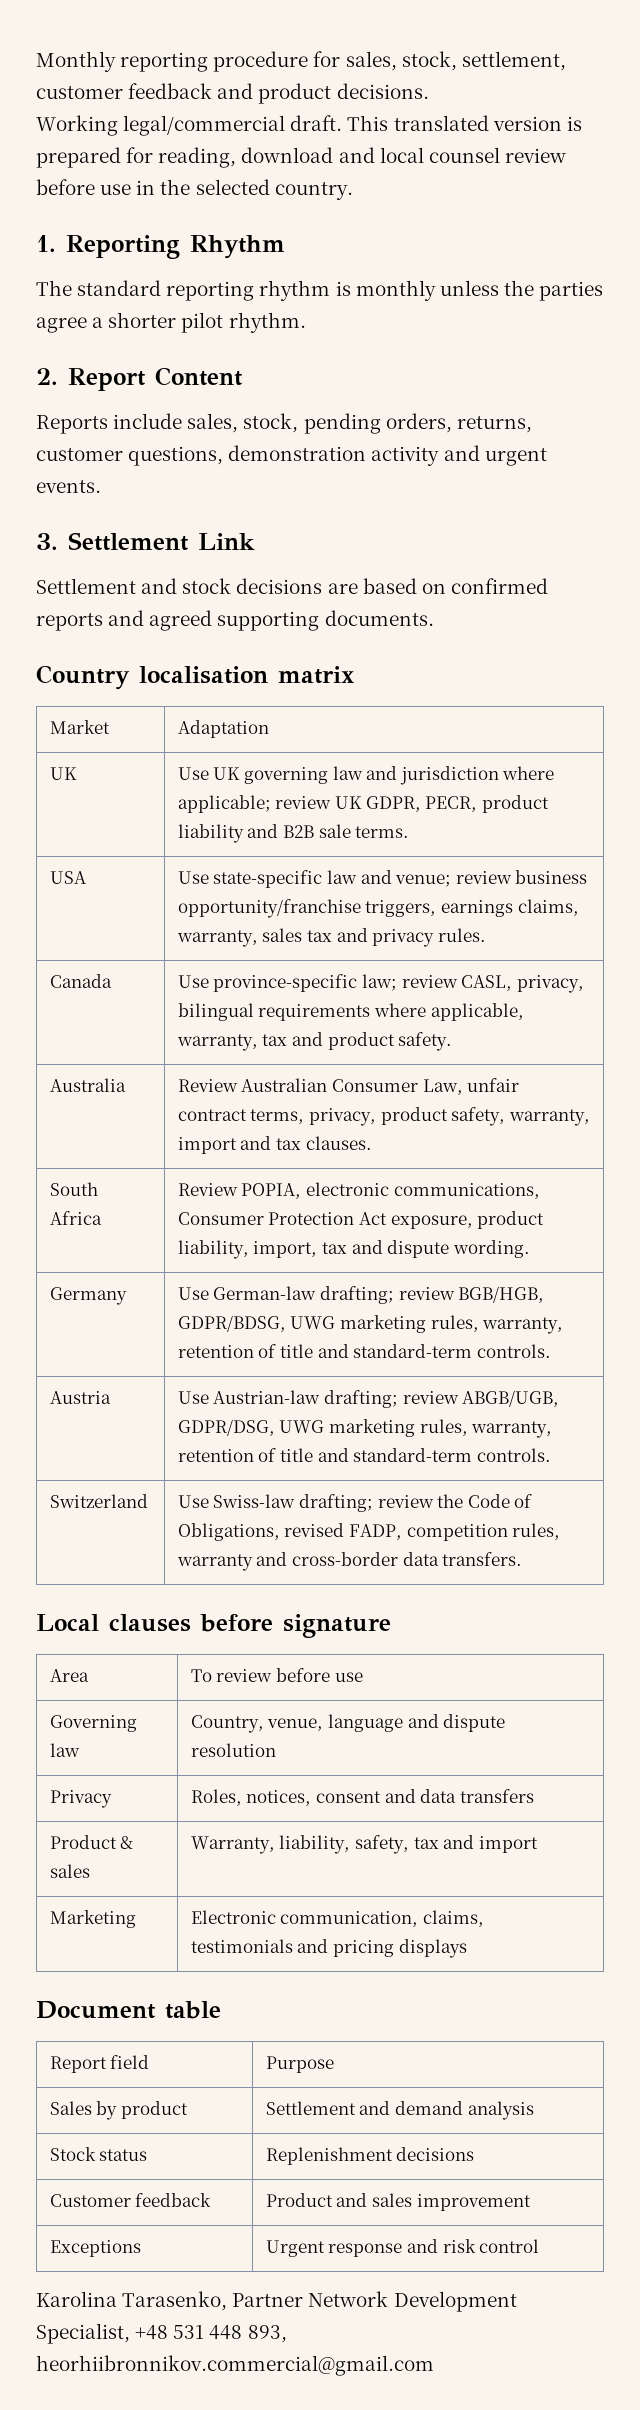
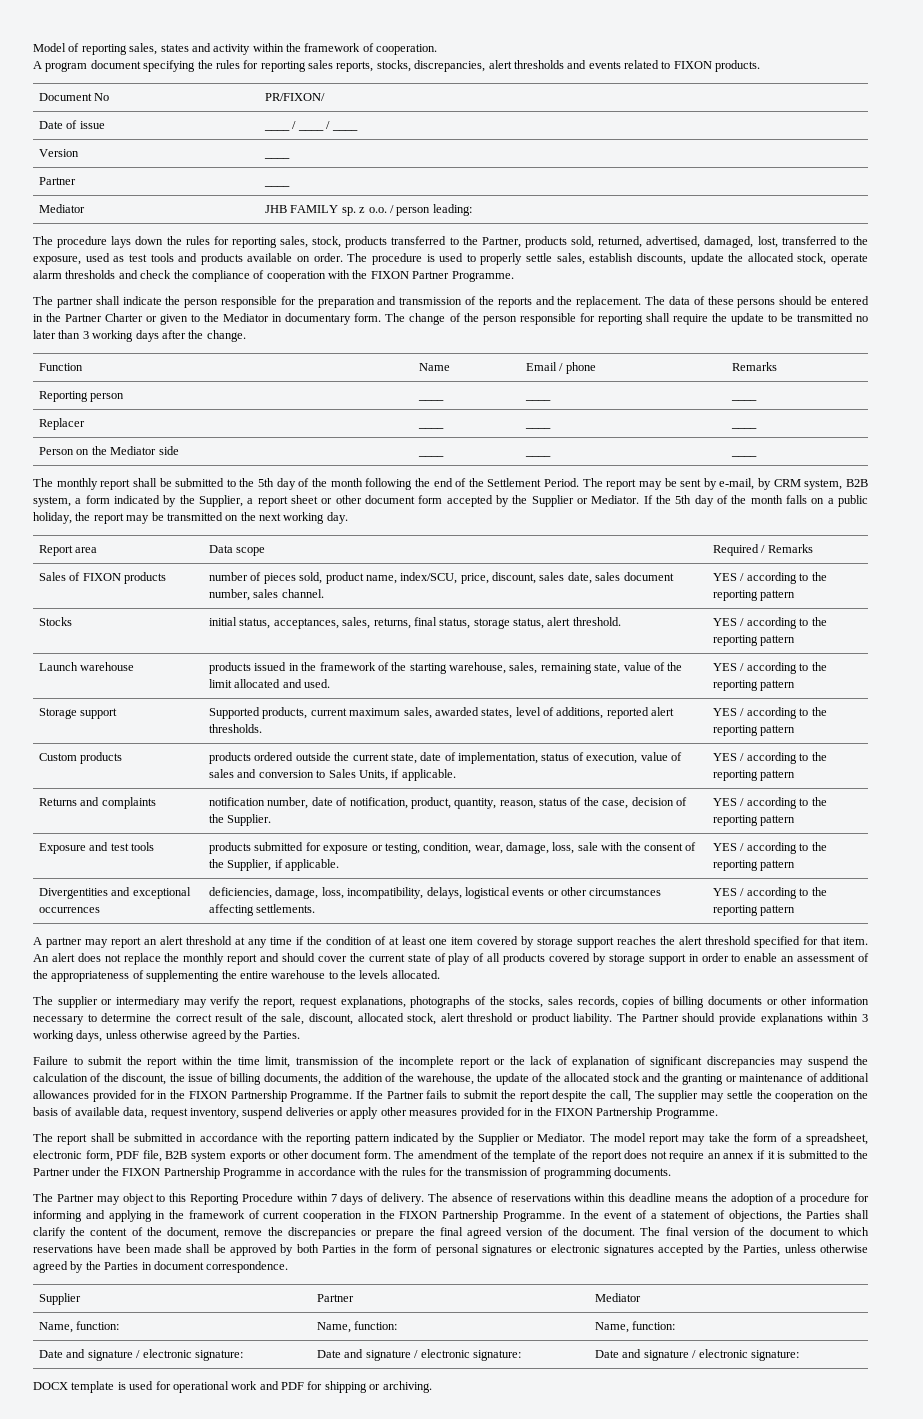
- Monthly reporting procedure for sales, stock, settlement, customer feedback and product decisions.
- Working legal/commercial draft. This translated version is prepared for reading, download and local counsel review before use in the selected country.
- 1. Reporting Rhythm
- The standard reporting rhythm is monthly unless the parties agree a shorter pilot rhythm.
- 2. Report Content
- Reports include sales, stock, pending orders, returns, customer questions, demonstration activity and urgent events.
- 3. Settlement Link
- Settlement and stock decisions are based on confirmed reports and agreed supporting documents.
- Country localisation matrix
- Market | Adaptation
- UK | Use UK governing law and jurisdiction where applicable; review UK GDPR, PECR, product liability and B2B sale terms.
- USA | Use state-specific law and venue; review business opportunity/franchise triggers, earnings claims, warranty, sales tax and privacy rules.
- Canada | Use province-specific law; review CASL, privacy, bilingual requirements where applicable, warranty, tax and product safety.
- Australia | Review Australian Consumer Law, unfair contract terms, privacy, product safety, warranty, import and tax clauses.
- South Africa | Review POPIA, electronic communications, Consumer Protection Act exposure, product liability, import, tax and dispute wording.
- Germany | Use German-law drafting; review BGB/HGB, GDPR/BDSG, UWG marketing rules, warranty, retention of title and standard-term controls.
- Austria | Use Austrian-law drafting; review ABGB/UGB, GDPR/DSG, UWG marketing rules, warranty, retention of title and standard-term controls.
- Switzerland | Use Swiss-law drafting; review the Code of Obligations, revised FADP, competition rules, warranty and cross-border data transfers.
- Local clauses before signature
- Area | To review before use
- Governing law | Country, venue, language and dispute resolution
- Privacy | Roles, notices, consent and data transfers
- Product & sales | Warranty, liability, safety, tax and import
- Marketing | Electronic communication, claims, testimonials and pricing displays
- Document table
- Report field | Purpose
- Sales by product | Settlement and demand analysis
- Stock status | Replenishment decisions
- Customer feedback | Product and sales improvement
- Exceptions | Urgent response and risk control
- Karolina Tarasenko, Partner Network Development Specialist, +48 531 448 893, heorhiibronnikov.commercial@gmail.com
+ Model of reporting sales, states and activity within the framework of cooperation.
+ A program document specifying the rules for reporting sales reports, stocks, discrepancies, alert thresholds and events related to FIXON products.
+ Document No | PR/FIXON/
+ Date of issue | ____ / ____ / ____
+ Version | ____
+ Partner | ____
+ Mediator | JHB FAMILY sp. z o.o. / person leading:
+ The procedure lays down the rules for reporting sales, stock, products transferred to the Partner, products sold, returned, advertised, damaged, lost, transferred to the exposure, used as test tools and products available on order. The procedure is used to properly settle sales, establish discounts, update the allocated stock, operate alarm thresholds and check the compliance of cooperation with the FIXON Partner Programme.
+ The partner shall indicate the person responsible for the preparation and transmission of the reports and the replacement. The data of these persons should be entered in the Partner Charter or given to the Mediator in documentary form. The change of the person responsible for reporting shall require the update to be transmitted no later than 3 working days after the change.
+ Function | Name | Email / phone | Remarks
+ Reporting person | ____ | ____ | ____
+ Replacer | ____ | ____ | ____
+ Person on the Mediator side | ____ | ____ | ____
+ The monthly report shall be submitted to the 5th day of the month following the end of the Settlement Period. The report may be sent by e-mail, by CRM system, B2B system, a form indicated by the Supplier, a report sheet or other document form accepted by the Supplier or Mediator. If the 5th day of the month falls on a public holiday, the report may be transmitted on the next working day.
+ Report area | Data scope | Required / Remarks
+ Sales of FIXON products | number of pieces sold, product name, index/SCU, price, discount, sales date, sales document number, sales channel. | YES / according to the reporting pattern
+ Stocks | initial status, acceptances, sales, returns, final status, storage status, alert threshold. | YES / according to the reporting pattern
+ Launch warehouse | products issued in the framework of the starting warehouse, sales, remaining state, value of the limit allocated and used. | YES / according to the reporting pattern
+ Storage support | Supported products, current maximum sales, awarded states, level of additions, reported alert thresholds. | YES / according to the reporting pattern
+ Custom products | products ordered outside the current state, date of implementation, status of execution, value of sales and conversion to Sales Units, if applicable. | YES / according to the reporting pattern
+ Returns and complaints | notification number, date of notification, product, quantity, reason, status of the case, decision of the Supplier. | YES / according to the reporting pattern
+ Exposure and test tools | products submitted for exposure or testing, condition, wear, damage, loss, sale with the consent of the Supplier, if applicable. | YES / according to the reporting pattern
+ Divergentities and exceptional occurrences | deficiencies, damage, loss, incompatibility, delays, logistical events or other circumstances affecting settlements. | YES / according to the reporting pattern
+ A partner may report an alert threshold at any time if the condition of at least one item covered by storage support reaches the alert threshold specified for that item. An alert does not replace the monthly report and should cover the current state of play of all products covered by storage support in order to enable an assessment of the appropriateness of supplementing the entire warehouse to the levels allocated.
+ The supplier or intermediary may verify the report, request explanations, photographs of the stocks, sales records, copies of billing documents or other information necessary to determine the correct result of the sale, discount, allocated stock, alert threshold or product liability. The Partner should provide explanations within 3 working days, unless otherwise agreed by the Parties.
+ Failure to submit the report within the time limit, transmission of the incomplete report or the lack of explanation of significant discrepancies may suspend the calculation of the discount, the issue of billing documents, the addition of the warehouse, the update of the allocated stock and the granting or maintenance of additional allowances provided for in the FIXON Partnership Programme. If the Partner fails to submit the report despite the call, The supplier may settle the cooperation on the basis of available data, request inventory, suspend deliveries or apply other measures provided for in the FIXON Partnership Programme.
+ The report shall be submitted in accordance with the reporting pattern indicated by the Supplier or Mediator. The model report may take the form of a spreadsheet, electronic form, PDF file, B2B system exports or other document form. The amendment of the template of the report does not require an annex if it is submitted to the Partner under the FIXON Partnership Programme in accordance with the rules for the transmission of programming documents.
+ The Partner may object to this Reporting Procedure within 7 days of delivery. The absence of reservations within this deadline means the adoption of a procedure for informing and applying in the framework of current cooperation in the FIXON Partnership Programme. In the event of a statement of objections, the Parties shall clarify the content of the document, remove the discrepancies or prepare the final agreed version of the document. The final version of the document to which reservations have been made shall be approved by both Parties in the form of personal signatures or electronic signatures accepted by the Parties, unless otherwise agreed by the Parties in document correspondence.
+ Supplier | Partner | Mediator
+ Name, function: | Name, function: | Name, function:
+ Date and signature / electronic signature: | Date and signature / electronic signature: | Date and signature / electronic signature:
+ DOCX template is used for operational work and PDF for shipping or archiving.

